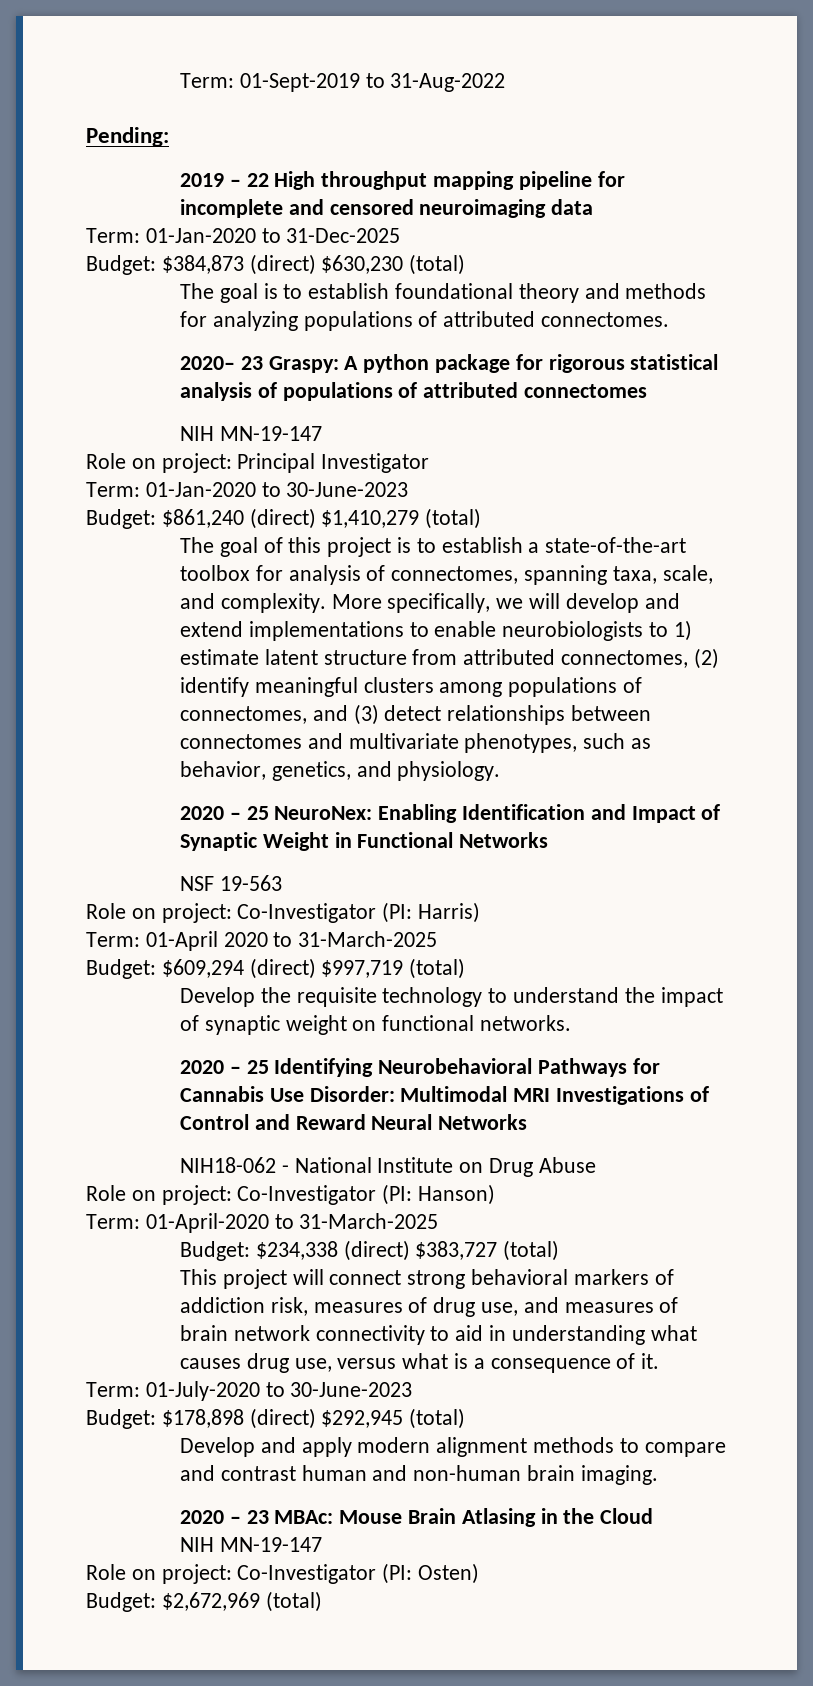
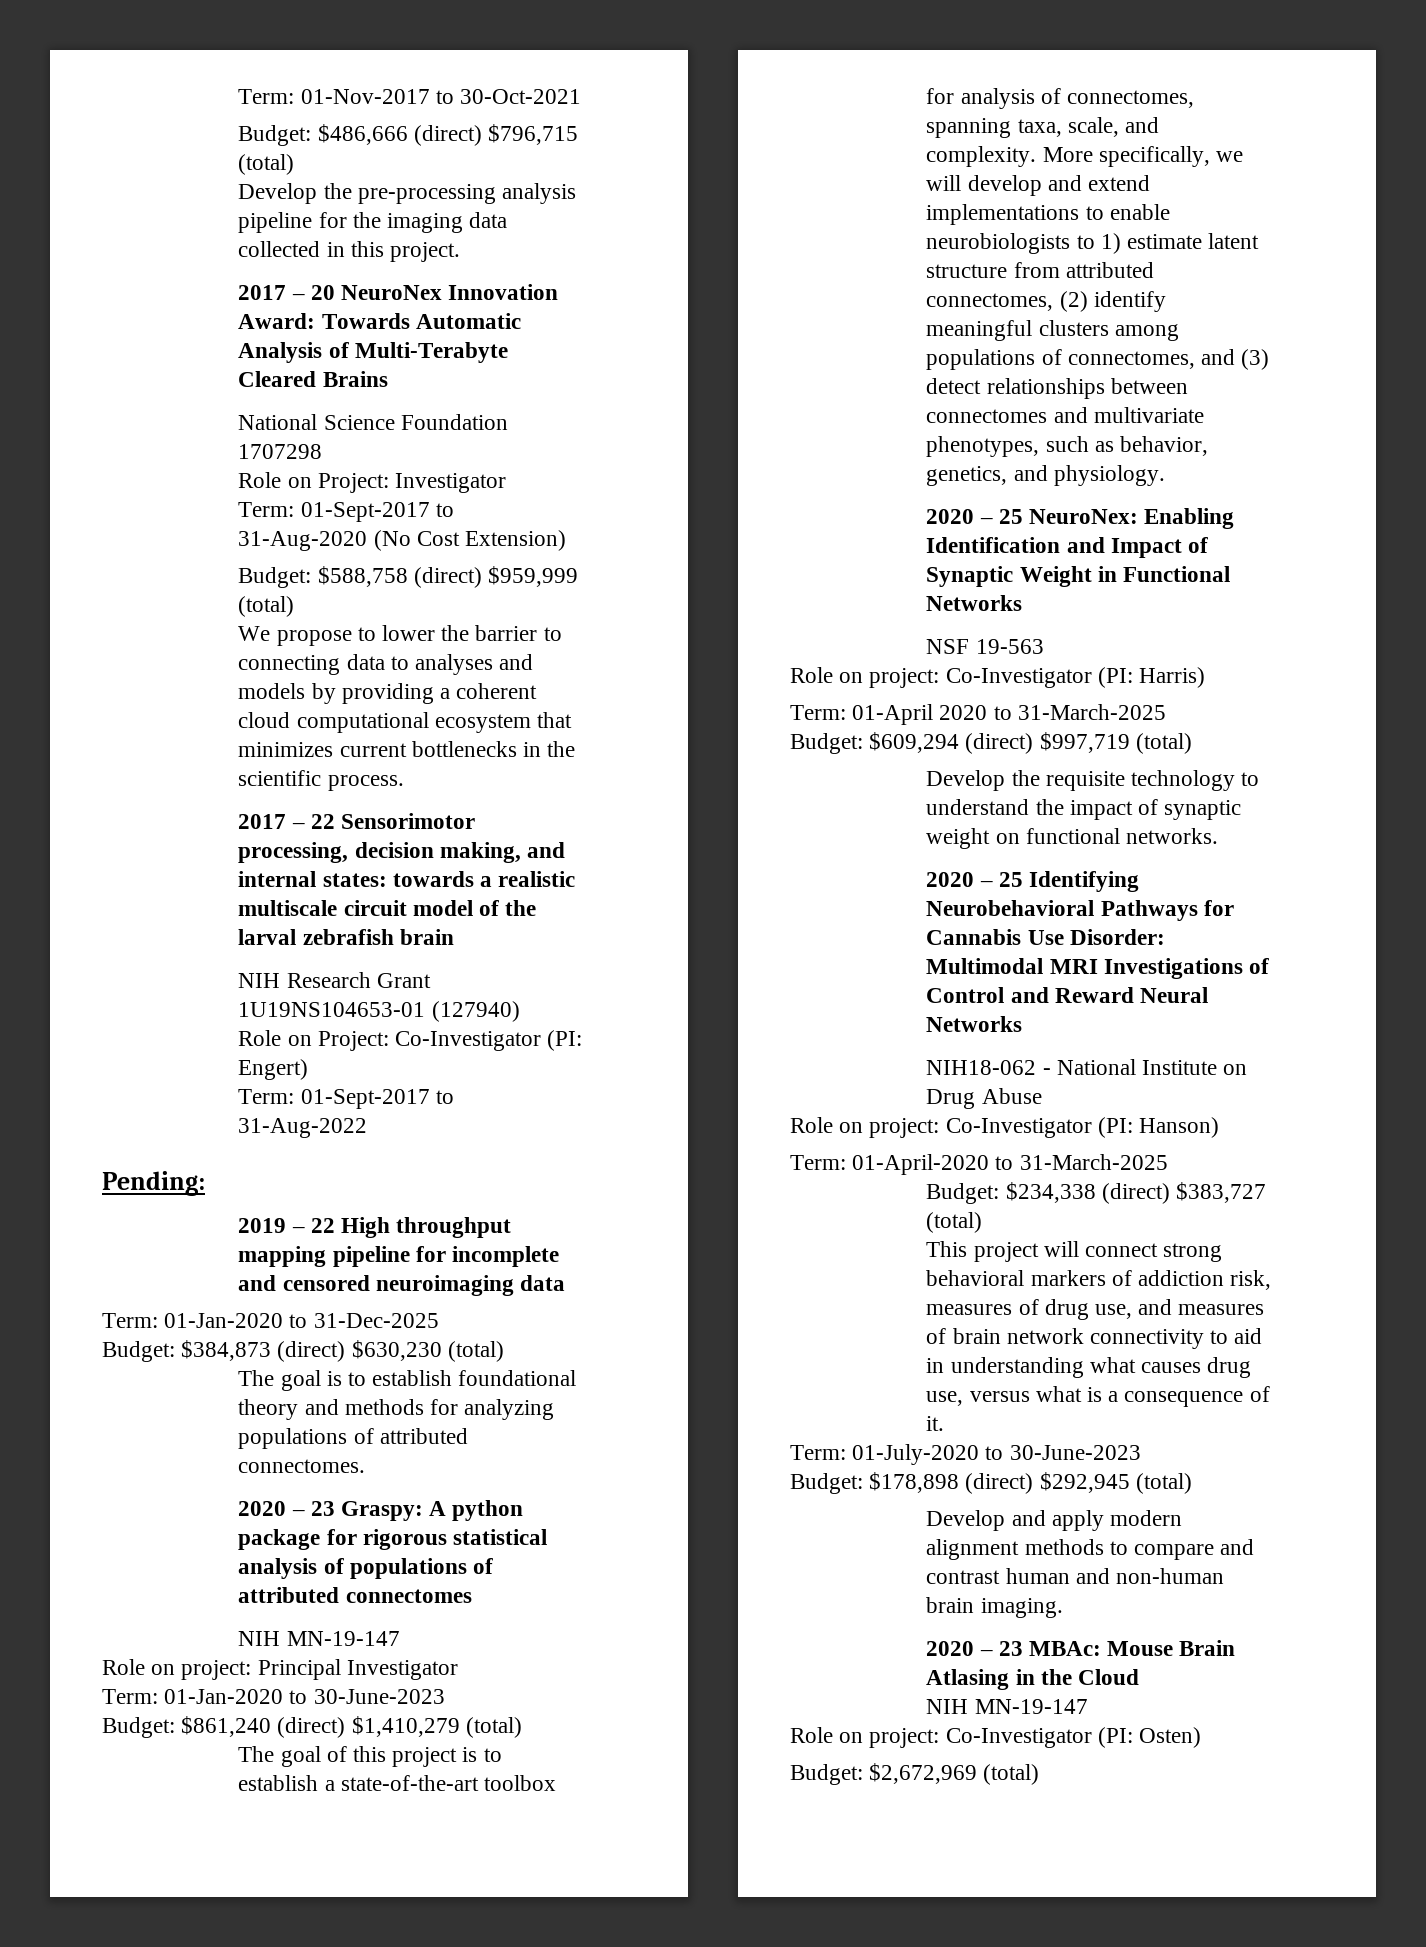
- Term: 01-Sept-2019 to 31-Aug-2022
+ Term: 01-Nov-2017 to 30-Oct-2021
+ Budget: $486,666 (direct) $796,715 (total)
+ Develop the pre-processing analysis pipeline for the imaging data collected in this project.
+ 2017 – 20 NeuroNex Innovation Award: Towards Automatic Analysis of Multi-Terabyte Cleared Brains
+ National Science Foundation 1707298
+ Role on Project: Investigator
+ Term: 01-Sept-2017 to 31-Aug-2020 (No Cost Extension)
+ Budget: $588,758 (direct) $959,999 (total)
+ We propose to lower the barrier to connecting data to analyses and models by providing a coherent cloud computational ecosystem that minimizes current bottlenecks in the scientific process.
+ 2017 – 22 Sensorimotor processing, decision making, and internal states: towards a realistic multiscale circuit model of the larval zebrafish brain
+ NIH Research Grant 1U19NS104653-01 (127940)
+ Role on Project: Co-Investigator (PI: Engert)
+ Term: 01-Sept-2017 to 31-Aug-2022
- 2020– 23 Graspy: A python package for rigorous statistical analysis of populations of attributed connectomes
+ 2020 – 23 Graspy: A python package for rigorous statistical analysis of populations of attributed connectomes

